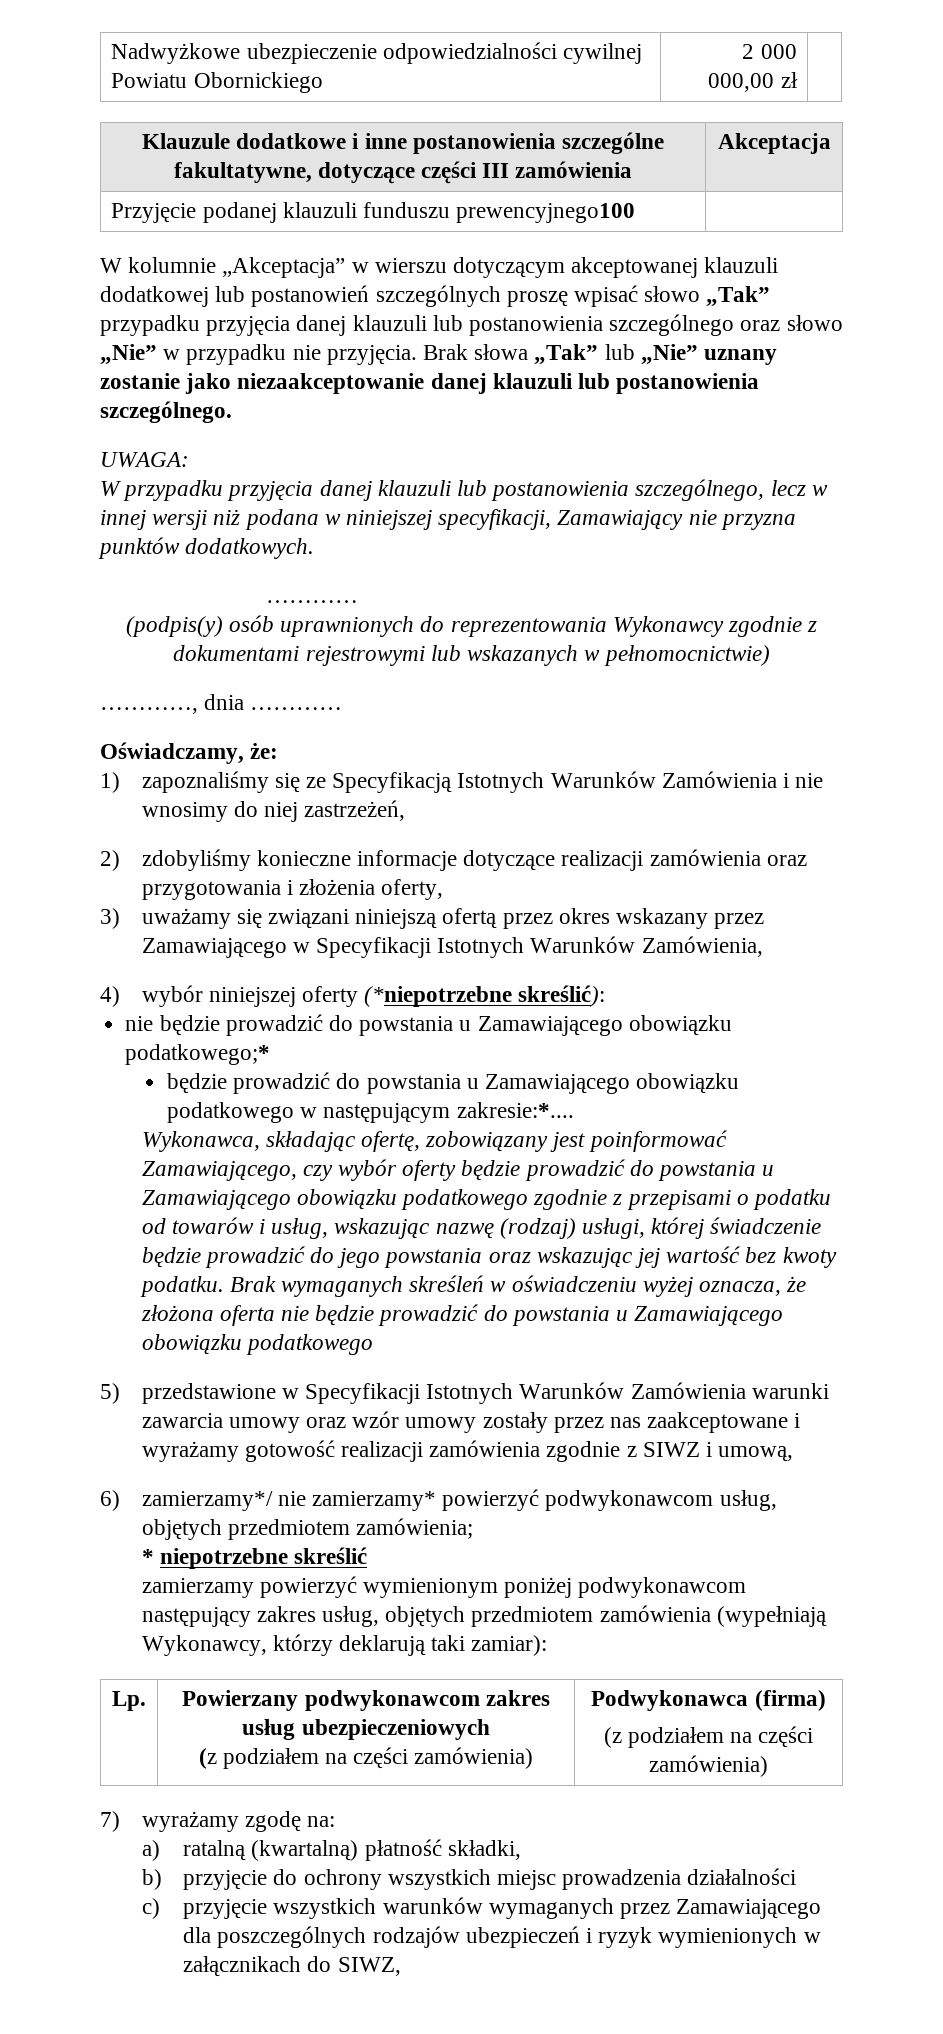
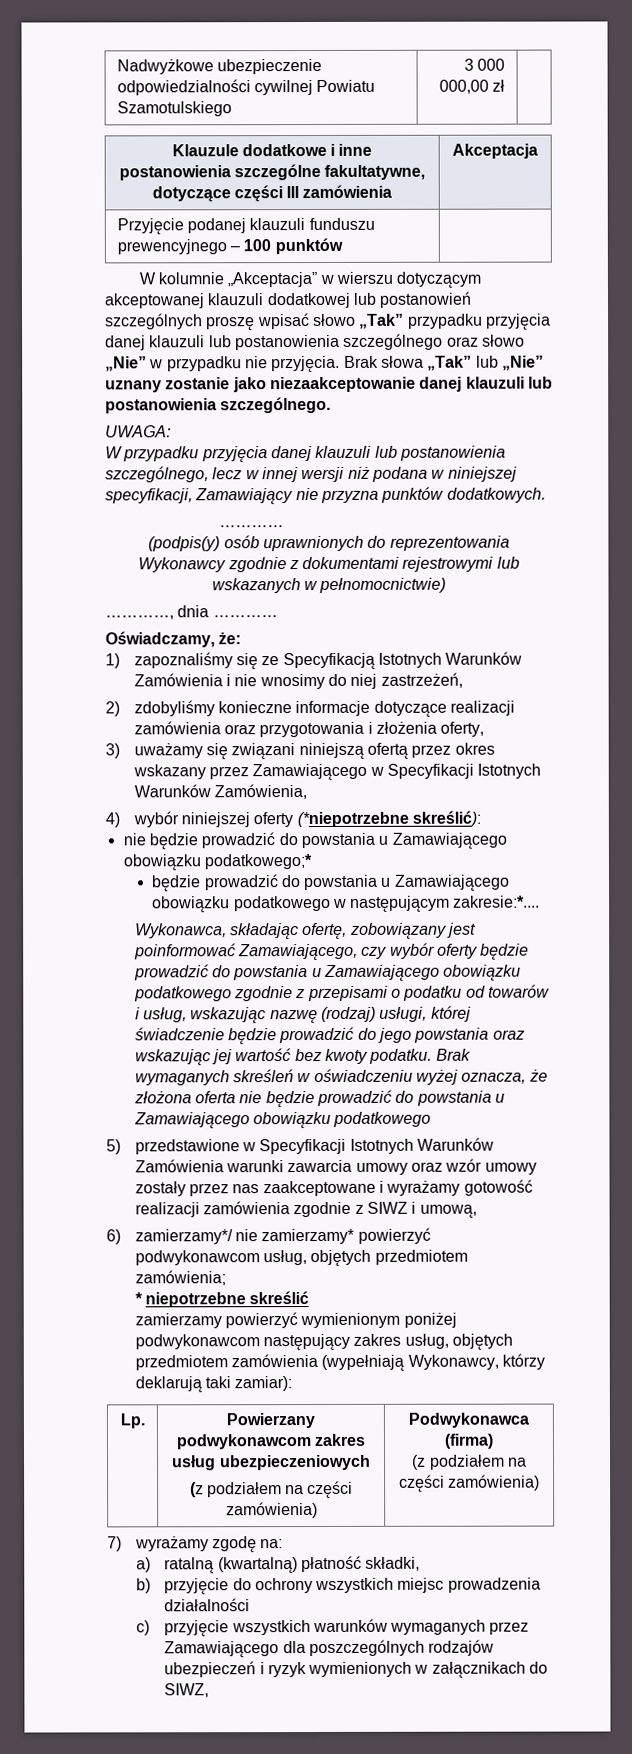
- Nadwyżkowe ubezpieczenie odpowiedzialności cywilnej Powiatu Obornickiego | 2 000 000,00 zł |
+ Nadwyżkowe ubezpieczenie odpowiedzialności cywilnej Powiatu Szamotulskiego | 3 000 000,00 zł |
- Przyjęcie podanej klauzuli funduszu prewencyjnego100 |
+ Przyjęcie podanej klauzuli funduszu prewencyjnego – 100 punktów |

